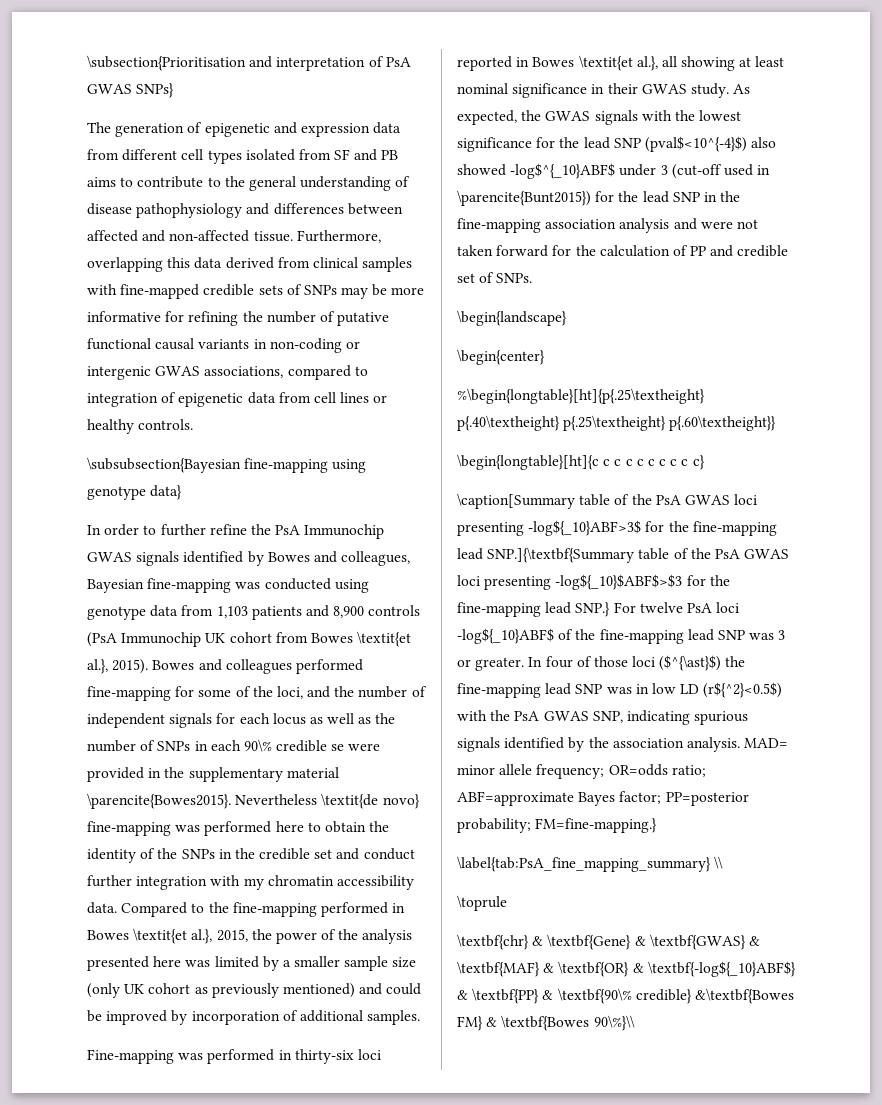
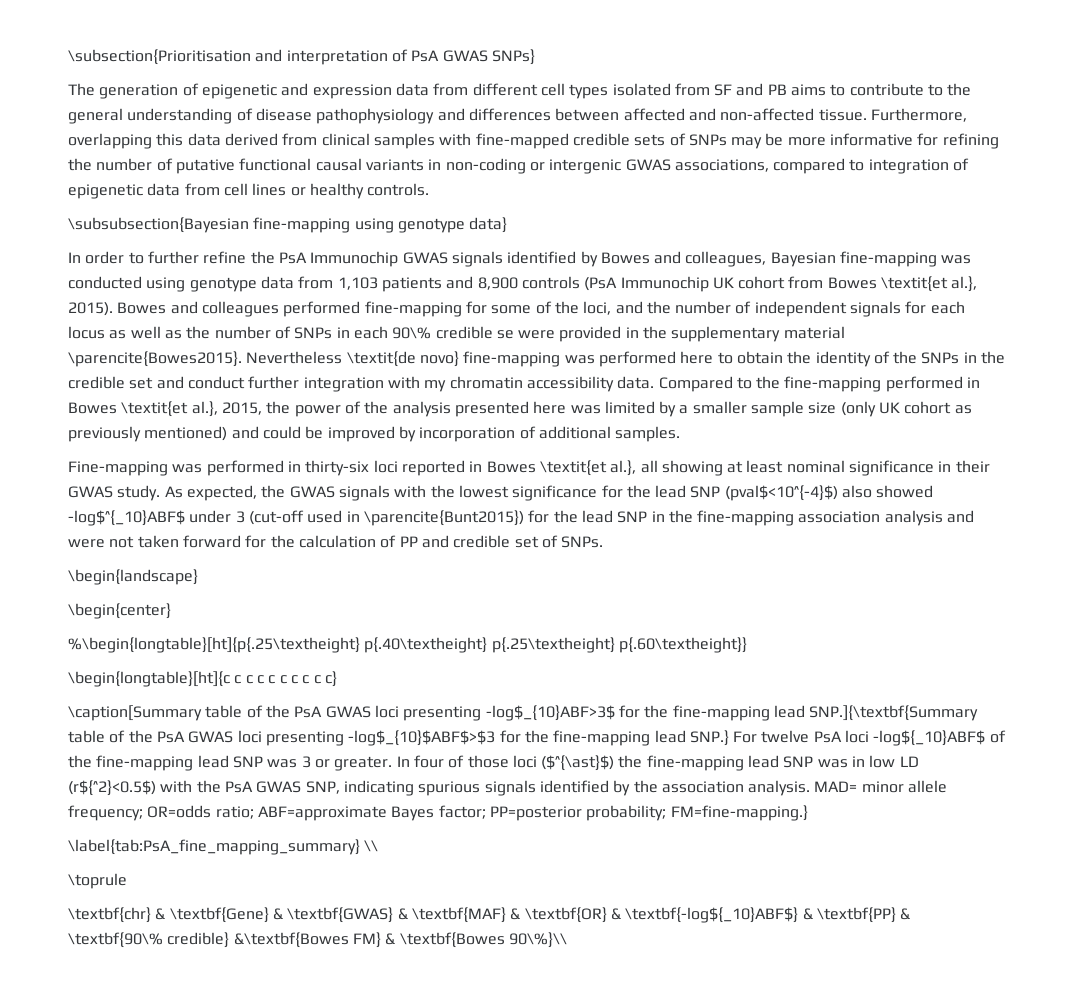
- \caption[Summary table of the PsA GWAS loci presenting -log${_10}ABF>3$ for the fine-mapping lead SNP.]{\textbf{Summary table of the PsA GWAS loci presenting -log${_10}$ABF$>$3 for the fine-mapping lead SNP.} For twelve PsA loci -log${_10}ABF$ of the fine-mapping lead SNP was 3 or greater.
+ \caption[Summary table of the PsA GWAS loci presenting -log$_{10}ABF>3$ for the fine-mapping lead SNP.]{\textbf{Summary table of the PsA GWAS loci presenting -log$_{10}$ABF$>$3 for the fine-mapping lead SNP.} For twelve PsA loci -log${_10}ABF$ of the fine-mapping lead SNP was 3 or greater.

